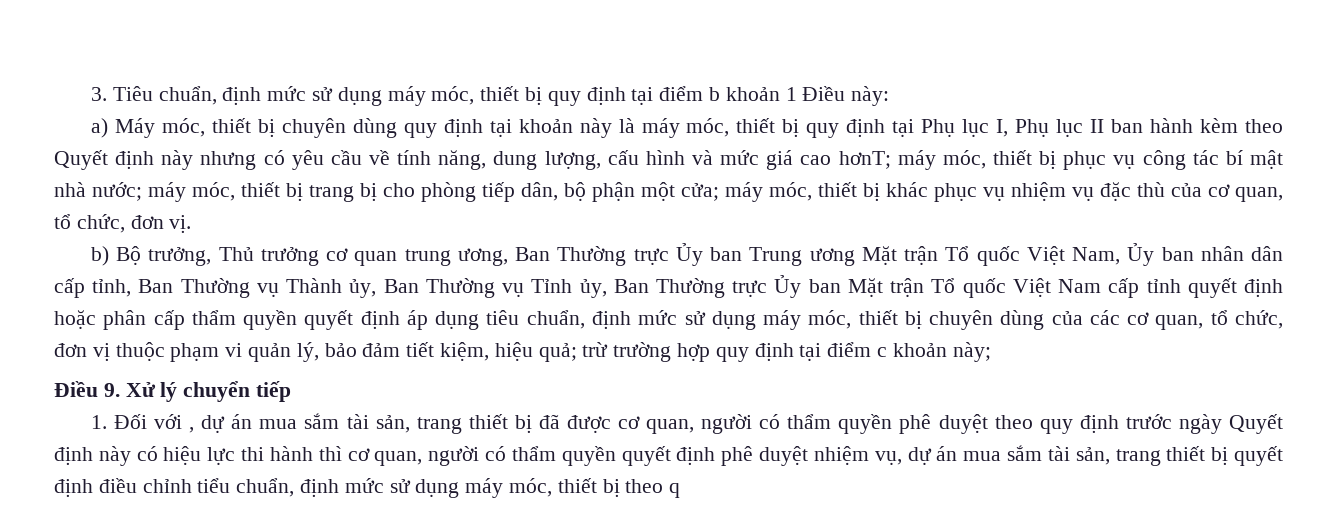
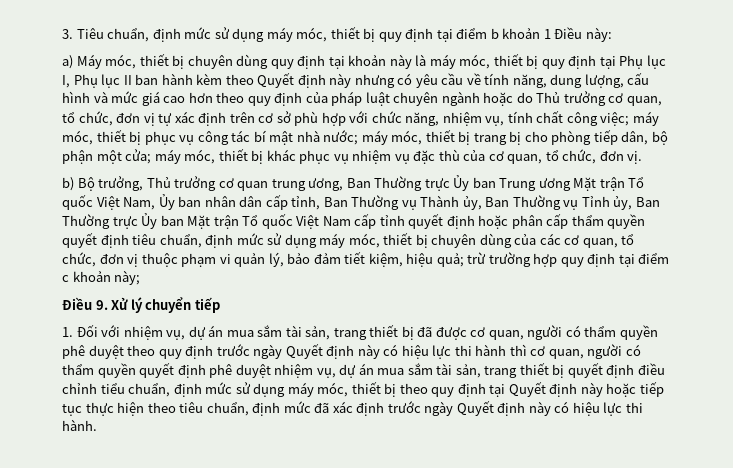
- a) Máy móc, thiết bị chuyên dùng quy định tại khoản này là máy móc, thiết bị quy định tại Phụ lục I, Phụ lục II ban hành kèm theo Quyết định này nhưng có yêu cầu về tính năng, dung lượng, cấu hình và mức giá cao hơnT;
+ a) Máy móc, thiết bị chuyên dùng quy định tại khoản này là máy móc, thiết bị quy định tại Phụ lục I, Phụ lục II ban hành kèm theo Quyết định này nhưng có yêu cầu về tính năng, dung lượng, cấu hình và mức giá cao hơn theo quy định của pháp luật chuyên ngành hoặc do Thủ trưởng cơ quan, tổ chức, đơn vị tự xác định trên cơ sở phù hợp với chức năng, nhiệm vụ, tính chất công việc;
- b) Bộ trưởng, Thủ trưởng cơ quan trung ương, Ban Thường trực Ủy ban Trung ương Mặt trận Tổ quốc Việt Nam, Ủy ban nhân dân cấp tỉnh, Ban Thường vụ Thành ủy, Ban Thường vụ Tỉnh ủy, Ban Thường trực Ủy ban Mặt trận Tổ quốc Việt Nam cấp tỉnh quyết định hoặc phân cấp thẩm quyền quyết định áp dụng tiêu chuẩn, định mức sử dụng máy móc, thiết bị chuyên dùng của các cơ quan, tổ chức, đơn vị thuộc phạm vi quản lý, bảo đảm tiết kiệm, hiệu quả;
+ b) Bộ trưởng, Thủ trưởng cơ quan trung ương, Ban Thường trực Ủy ban Trung ương Mặt trận Tổ quốc Việt Nam, Ủy ban nhân dân cấp tỉnh, Ban Thường vụ Thành ủy, Ban Thường vụ Tỉnh ủy, Ban Thường trực Ủy ban Mặt trận Tổ quốc Việt Nam cấp tỉnh quyết định hoặc phân cấp thẩm quyền quyết định tiêu chuẩn, định mức sử dụng máy móc, thiết bị chuyên dùng của các cơ quan, tổ chức, đơn vị thuộc phạm vi quản lý, bảo đảm tiết kiệm, hiệu quả;
- 1. Đối với , dự án mua sắm tài sản, trang thiết bị đã được cơ quan, người có thẩm quyền phê duyệt theo quy định trước ngày Quyết định này có hiệu lực thi hành thì cơ quan, người có thẩm quyền quyết định phê duyệt nhiệm vụ, dự án mua sắm tài sản, trang thiết bị quyết định điều chỉnh tiểu chuẩn, định mức sử dụng máy móc, thiết bị theo q
+ 1. Đối với nhiệm vụ, dự án mua sắm tài sản, trang thiết bị đã được cơ quan, người có thẩm quyền phê duyệt theo quy định trước ngày Quyết định này có hiệu lực thi hành thì cơ quan, người có thẩm quyền quyết định phê duyệt nhiệm vụ, dự án mua sắm tài sản, trang thiết bị quyết định điều chỉnh tiểu chuẩn, định mức sử dụng máy móc, thiết bị theo quy định tại Quyết định này hoặc tiếp tục thực hiện theo tiêu chuẩn, định mức đã xác định trước ngày Quyết định này có hiệu lực thi hành.

